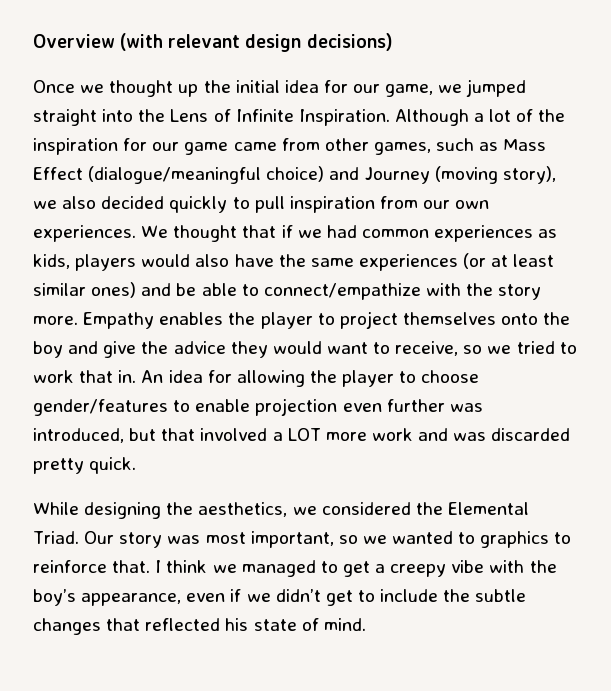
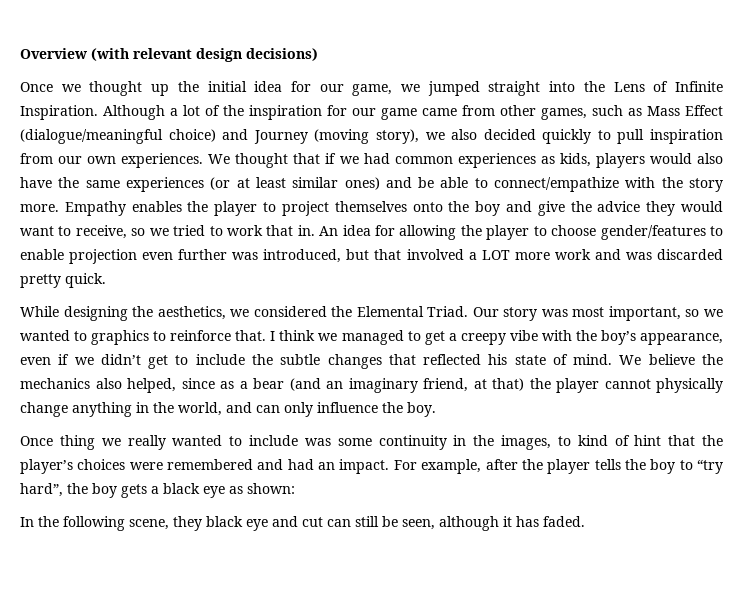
+ We believe the mechanics also helped, since as a bear (and an imaginary friend, at that) the player cannot physically change anything in the world, and can only influence the boy.
+ Once thing we really wanted to include was some continuity in the images, to kind of hint that the player’s choices were remembered and had an impact. For example, after the player tells the boy to “try hard”, the boy gets a black eye as shown:
+ In the following scene, they black eye and cut can still be seen, although it has faded.

